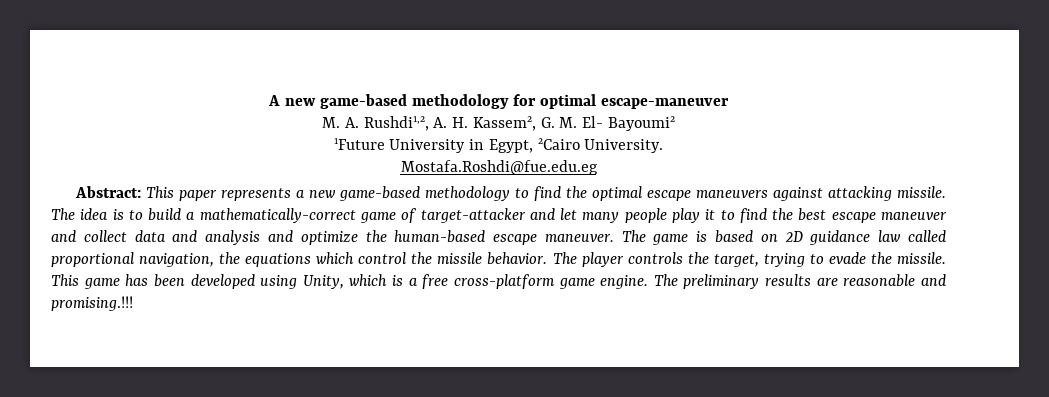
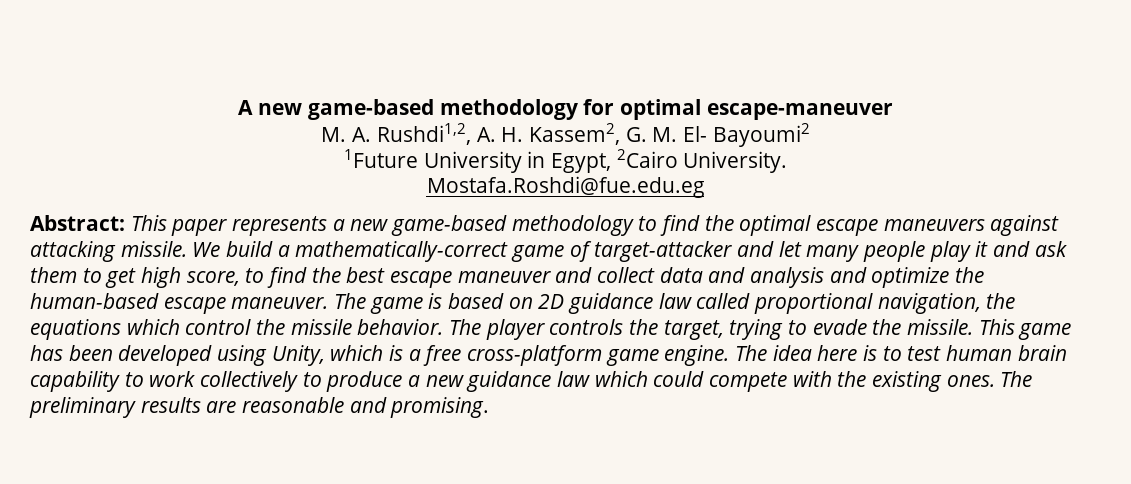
- The idea is to build a mathematically-correct game of target-attacker and let many people play it to find the best escape maneuver and collect data and analysis and optimize the human-based escape maneuver.
+ We build a mathematically-correct game of target-attacker and let many people play it and ask them to get high score, to find the best escape maneuver and collect data and analysis and optimize the human-based escape maneuver.
- The preliminary results are reasonable and promising.!!!
+ The idea here is to test human brain capability to work collectively to produce a new guidance law which could compete with the existing ones. The preliminary results are reasonable and promising.

